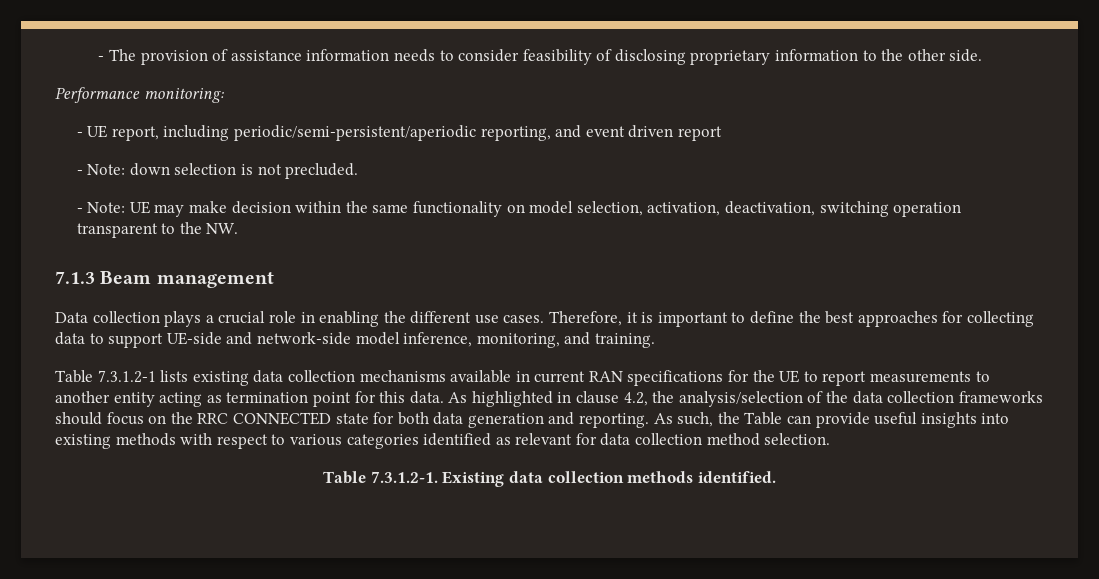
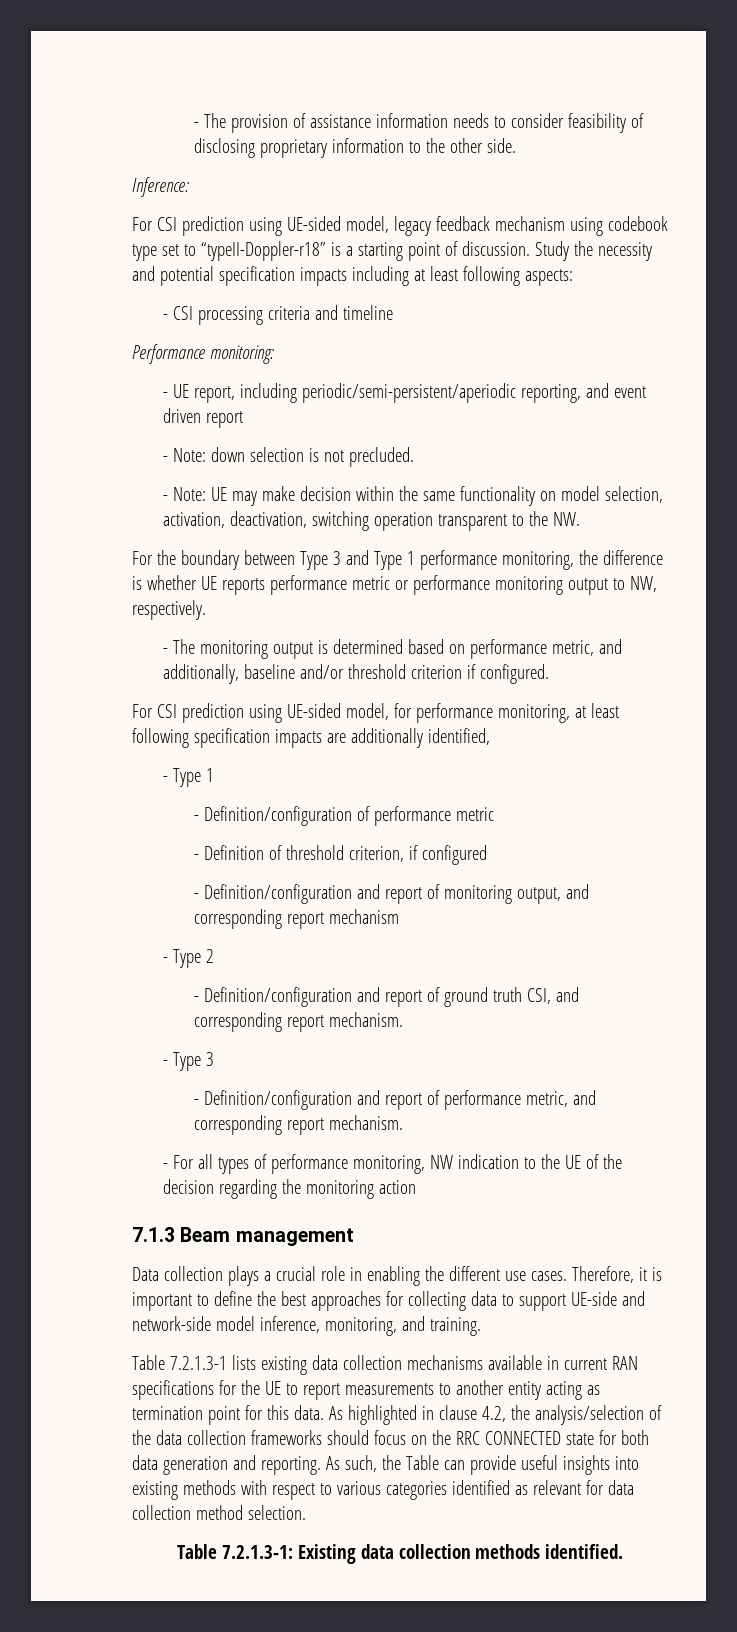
+ Inference:
+ For CSI prediction using UE-sided model, legacy feedback mechanism using codebook type set to “typeII-Doppler-r18” is a starting point of discussion. Study the necessity and potential specification impacts including at least following aspects:
+ - CSI processing criteria and timeline
+ For the boundary between Type 3 and Type 1 performance monitoring, the difference is whether UE reports performance metric or performance monitoring output to NW, respectively.
+ - The monitoring output is determined based on performance metric, and additionally, baseline and/or threshold criterion if configured.
+ For CSI prediction using UE-sided model, for performance monitoring, at least following specification impacts are additionally identified,
+ - Type 1
+ - Definition/configuration of performance metric
+ - Definition of threshold criterion, if configured
+ - Definition/configuration and report of monitoring output, and corresponding report mechanism
+ - Type 2
+ - Definition/configuration and report of ground truth CSI, and corresponding report mechanism.
+ - Type 3
+ - Definition/configuration and report of performance metric, and corresponding report mechanism.
+ - For all types of performance monitoring, NW indication to the UE of the decision regarding the monitoring action
- Table 7.3.1.2-1 lists existing data collection mechanisms available in current RAN specifications for the UE to report measurements to another entity acting as termination point for this data.
+ Table 7.2.1.3-1 lists existing data collection mechanisms available in current RAN specifications for the UE to report measurements to another entity acting as termination point for this data.
- Table 7.3.1.2-1. Existing data collection methods identified.
+ Table 7.2.1.3-1: Existing data collection methods identified.

